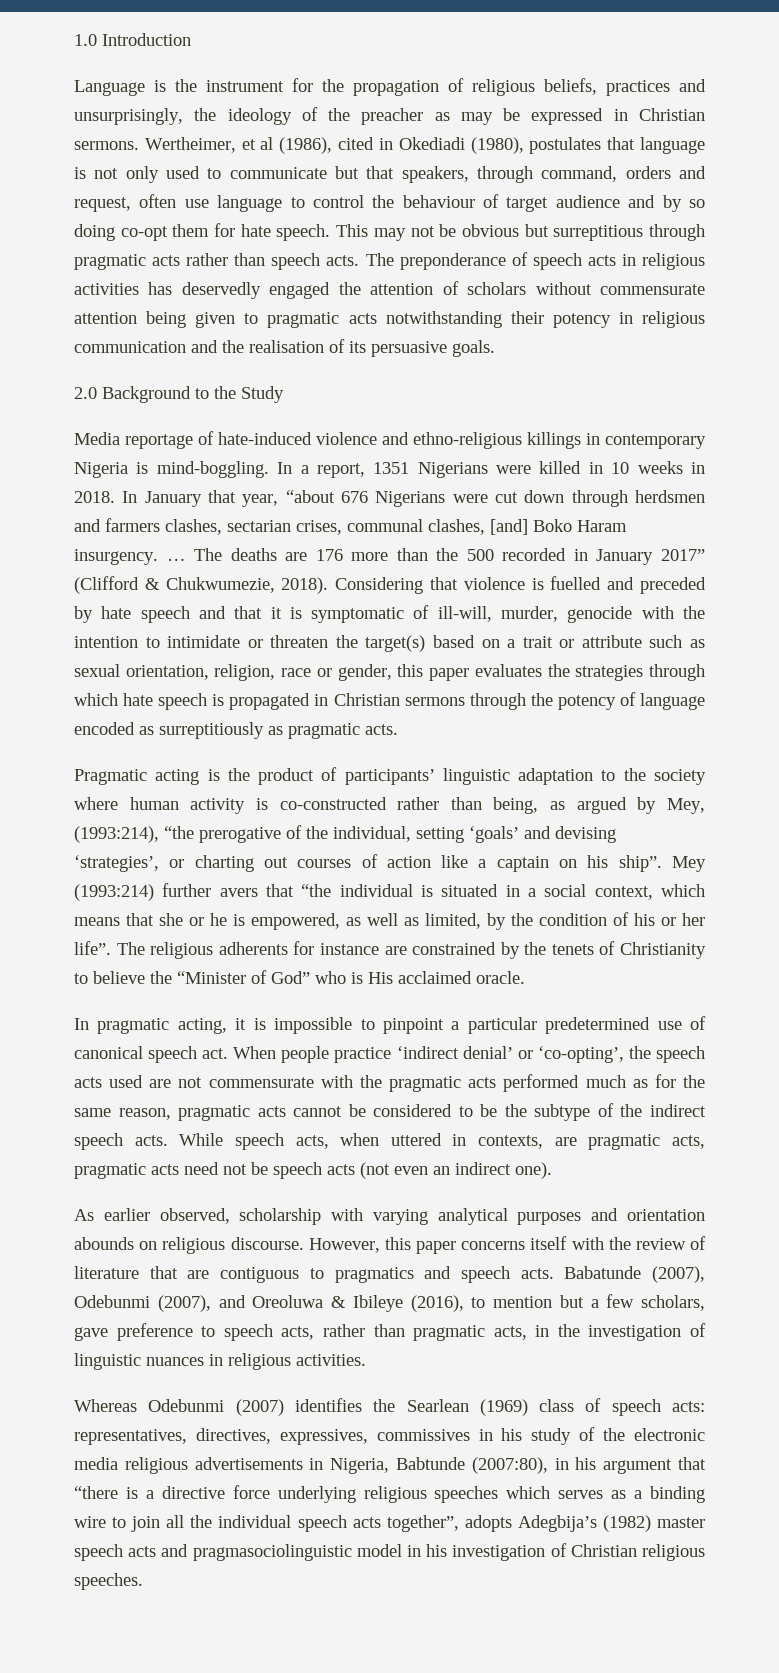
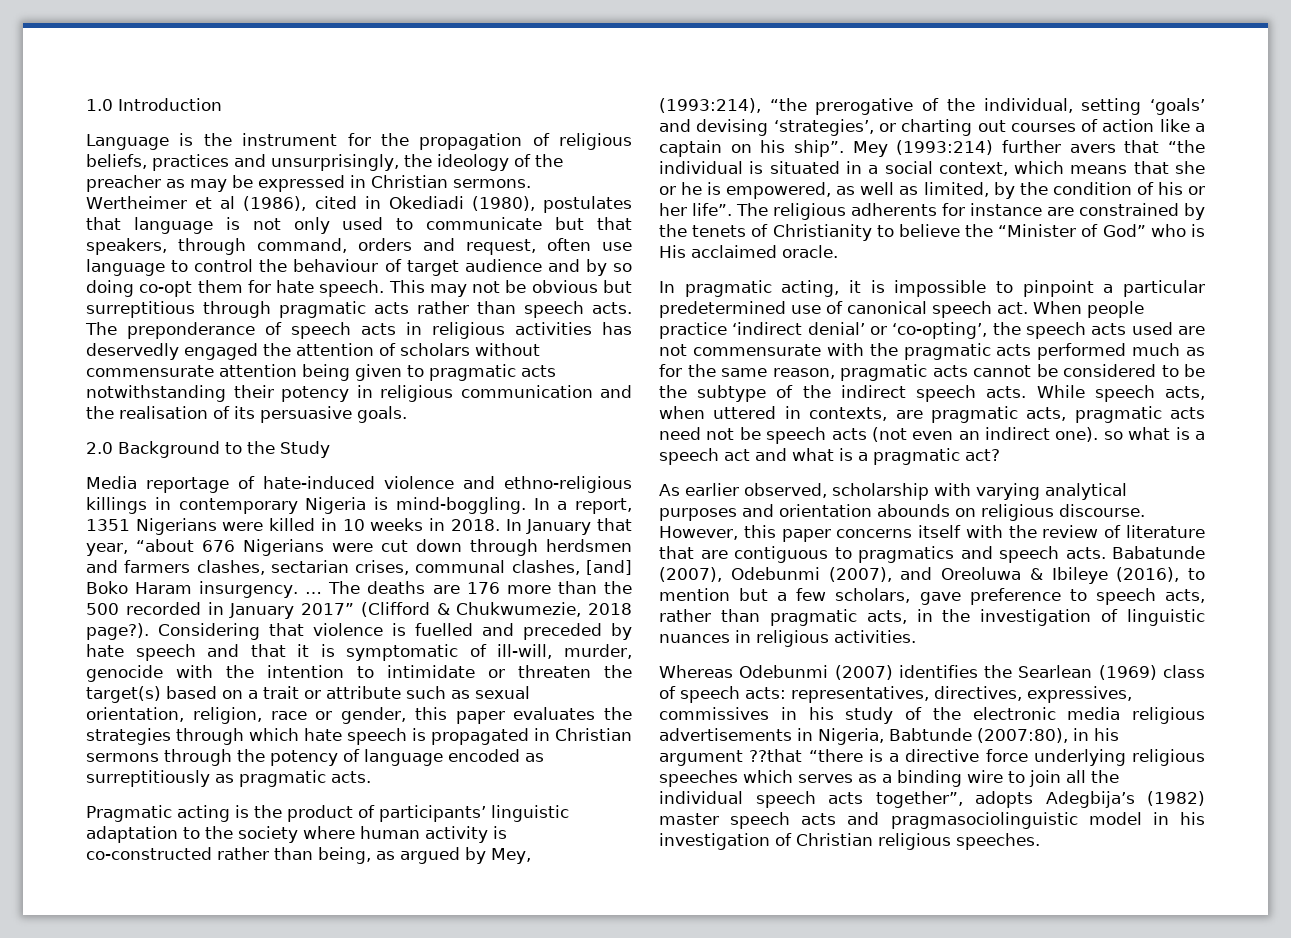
- Wertheimer, et al (1986), cited in Okediadi (1980), postulates that language is not only used to communicate but that speakers, through command, orders and request, often use language to control the behaviour of target audience and by so doing co-opt them for hate speech.
+ Wertheimer et al (1986), cited in Okediadi (1980), postulates that language is not only used to communicate but that speakers, through command, orders and request, often use language to control the behaviour of target audience and by so doing co-opt them for hate speech.
- The deaths are 176 more than the 500 recorded in January 2017” (Clifford & Chukwumezie, 2018).
+ The deaths are 176 more than the 500 recorded in January 2017” (Clifford & Chukwumezie, 2018 page?).
- While speech acts, when uttered in contexts, are pragmatic acts, pragmatic acts need not be speech acts (not even an indirect one).
+ While speech acts, when uttered in contexts, are pragmatic acts, pragmatic acts need not be speech acts (not even an indirect one). so what is a speech act and what is a pragmatic act?
- representatives, directives, expressives, commissives in his study of the electronic media religious advertisements in Nigeria, Babtunde (2007:80), in his argument that “there is a directive force underlying religious speeches which serves as a binding wire to join all the individual speech acts together”, adopts Adegbija’s (1982) master speech acts and pragmasociolinguistic model in his investigation of Christian religious speeches.
+ representatives, directives, expressives, commissives in his study of the electronic media religious advertisements in Nigeria, Babtunde (2007:80), in his argument ??that “there is a directive force underlying religious speeches which serves as a binding wire to join all the individual speech acts together”, adopts Adegbija’s (1982) master speech acts and pragmasociolinguistic model in his investigation of Christian religious speeches.

